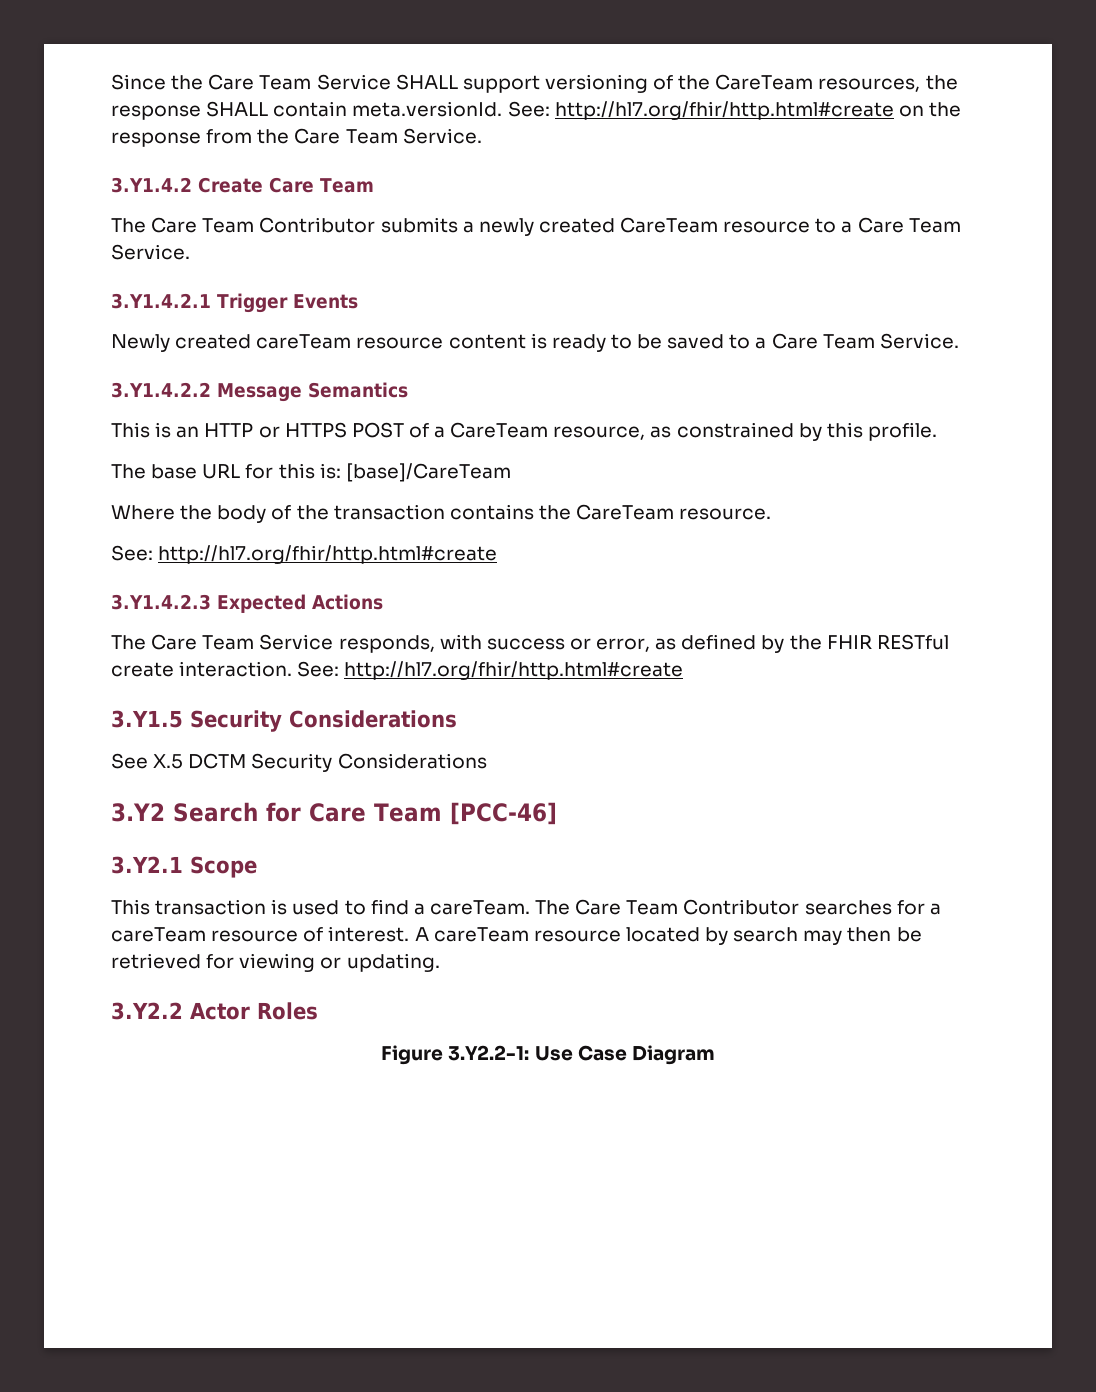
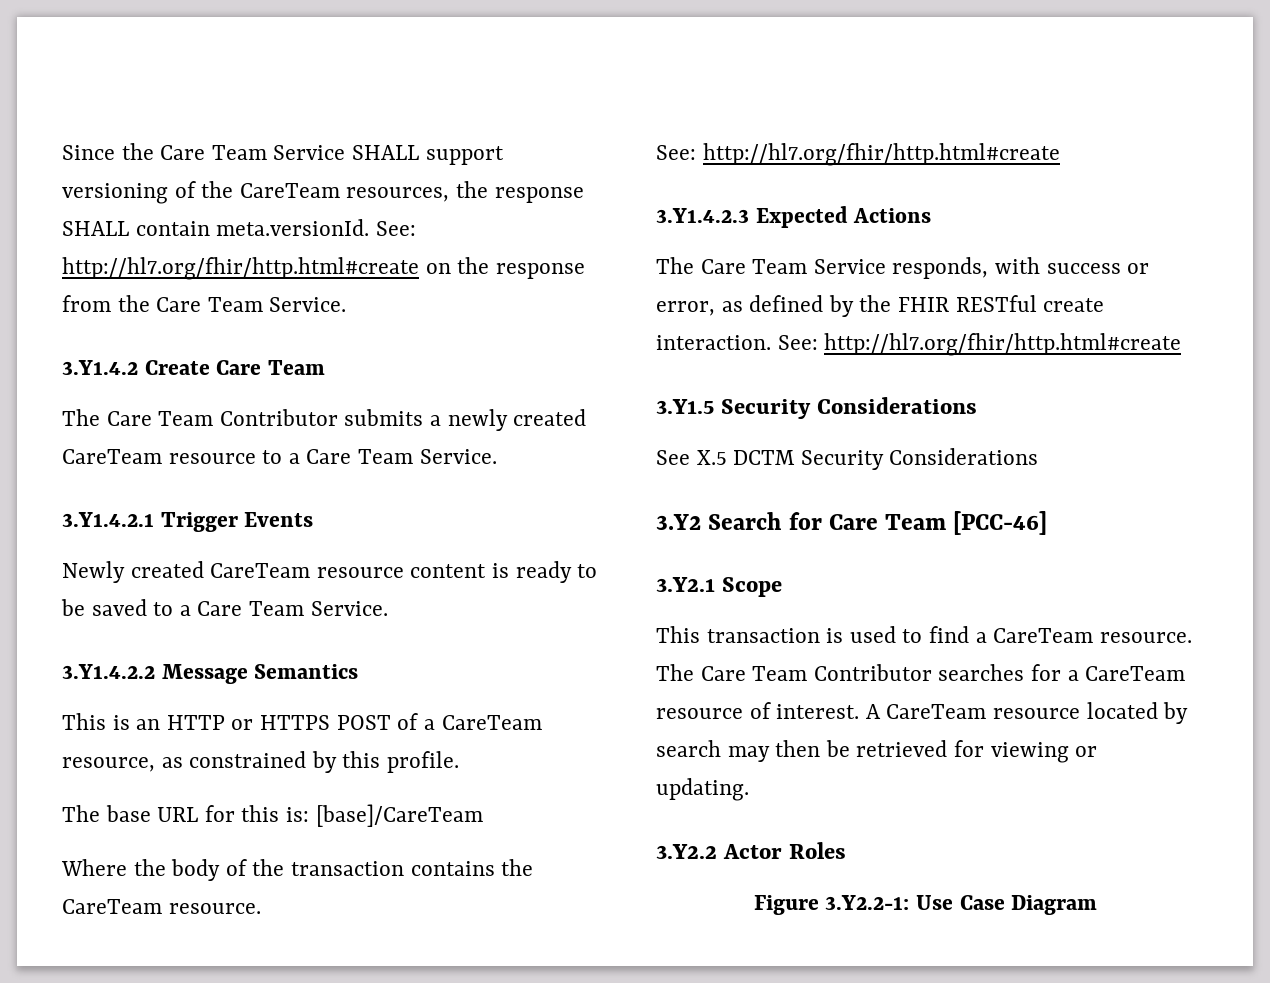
- Newly created careTeam resource content is ready to be saved to a Care Team Service.
+ Newly created CareTeam resource content is ready to be saved to a Care Team Service.
- This transaction is used to find a careTeam.
+ This transaction is used to find a CareTeam resource.
- The Care Team Contributor searches for a careTeam resource of interest.
+ The Care Team Contributor searches for a CareTeam resource of interest.
- A careTeam resource located by search may then be retrieved for viewing or updating.
+ A CareTeam resource located by search may then be retrieved for viewing or updating.

